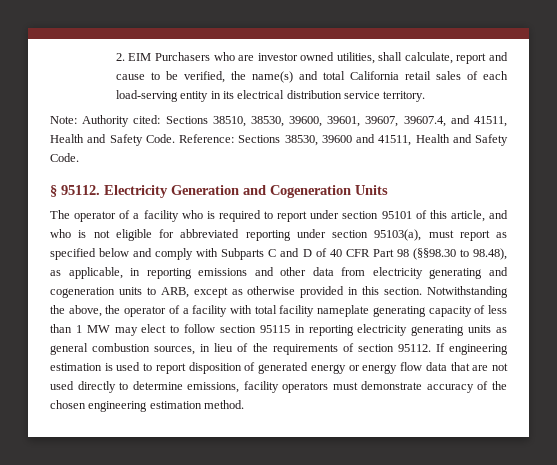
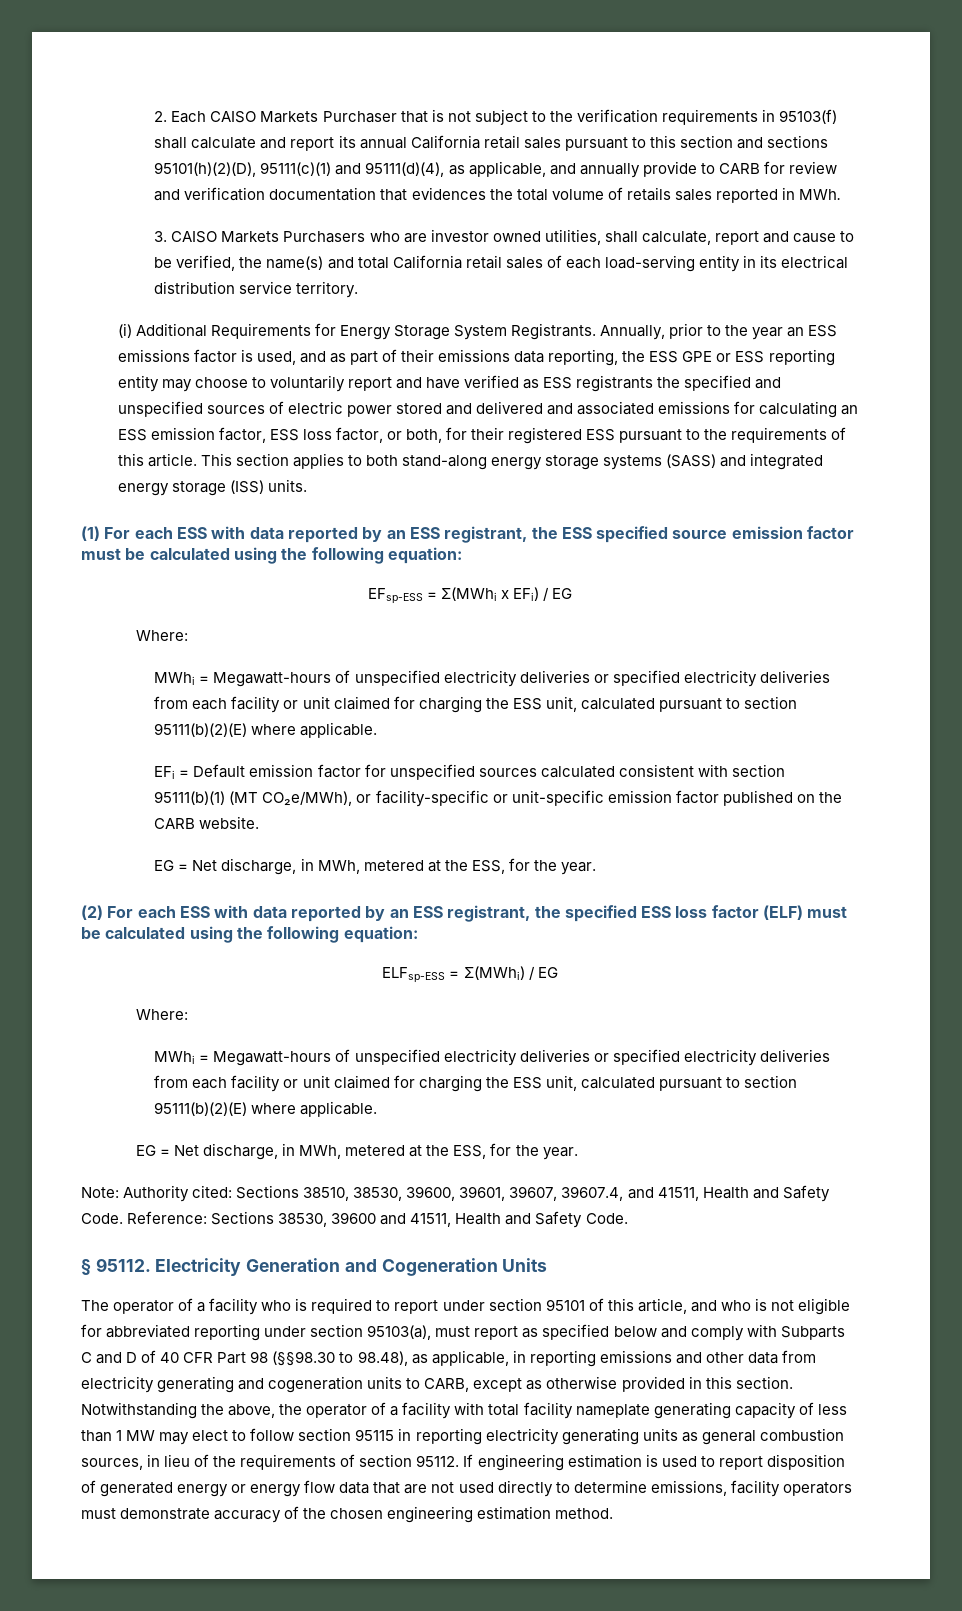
- 2. EIM Purchasers who are investor owned utilities, shall calculate, report and cause to be verified, the name(s) and total California retail sales of each load-serving entity in its electrical distribution service territory.
+ 2. Each CAISO Markets Purchaser that is not subject to the verification requirements in 95103(f) shall calculate and report its annual California retail sales pursuant to this section and sections 95101(h)(2)(D), 95111(c)(1) and 95111(d)(4), as applicable, and annually provide to CARB for review and verification documentation that evidences the total volume of retails sales reported in MWh.
+ 3. CAISO Markets Purchasers who are investor owned utilities, shall calculate, report and cause to be verified, the name(s) and total California retail sales of each load-serving entity in its electrical distribution service territory.
+ (i) Additional Requirements for Energy Storage System Registrants. Annually, prior to the year an ESS emissions factor is used, and as part of their emissions data reporting, the ESS GPE or ESS reporting entity may choose to voluntarily report and have verified as ESS registrants the specified and unspecified sources of electric power stored and delivered and associated emissions for calculating an ESS emission factor, ESS loss factor, or both, for their registered ESS pursuant to the requirements of this article. This section applies to both stand-along energy storage systems (SASS) and integrated energy storage (ISS) units.
+ (1) For each ESS with data reported by an ESS registrant, the ESS specified source emission factor must be calculated using the following equation:
+ EFsp-ESS = Σ(MWhi x EFi) / EG
+ Where:
+ MWhi = Megawatt-hours of unspecified electricity deliveries or specified electricity deliveries from each facility or unit claimed for charging the ESS unit, calculated pursuant to section 95111(b)(2)(E) where applicable.
+ EFi = Default emission factor for unspecified sources calculated consistent with section 95111(b)(1) (MT CO₂e/MWh), or facility-specific or unit-specific emission factor published on the CARB website.
+ EG = Net discharge, in MWh, metered at the ESS, for the year.
+ (2) For each ESS with data reported by an ESS registrant, the specified ESS loss factor (ELF) must be calculated using the following equation:
+ ELFsp-ESS = Σ(MWhi) / EG
+ Where:
+ MWhi = Megawatt-hours of unspecified electricity deliveries or specified electricity deliveries from each facility or unit claimed for charging the ESS unit, calculated pursuant to section 95111(b)(2)(E) where applicable.
+ EG = Net discharge, in MWh, metered at the ESS, for the year.
- The operator of a facility who is required to report under section 95101 of this article, and who is not eligible for abbreviated reporting under section 95103(a), must report as specified below and comply with Subparts C and D of 40 CFR Part 98 (§§98.30 to 98.48), as applicable, in reporting emissions and other data from electricity generating and cogeneration units to ARB, except as otherwise provided in this section.
+ The operator of a facility who is required to report under section 95101 of this article, and who is not eligible for abbreviated reporting under section 95103(a), must report as specified below and comply with Subparts C and D of 40 CFR Part 98 (§§98.30 to 98.48), as applicable, in reporting emissions and other data from electricity generating and cogeneration units to CARB, except as otherwise provided in this section.

